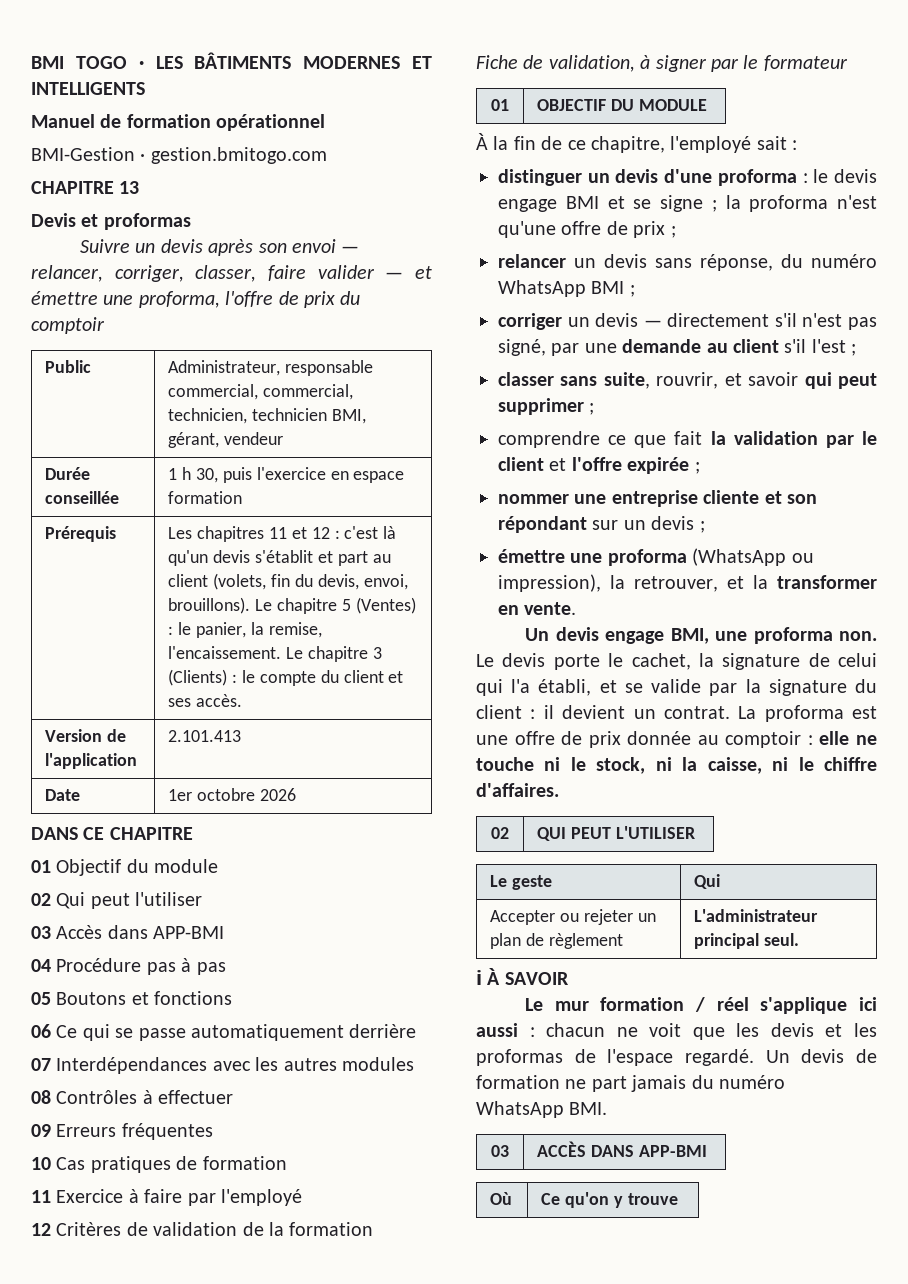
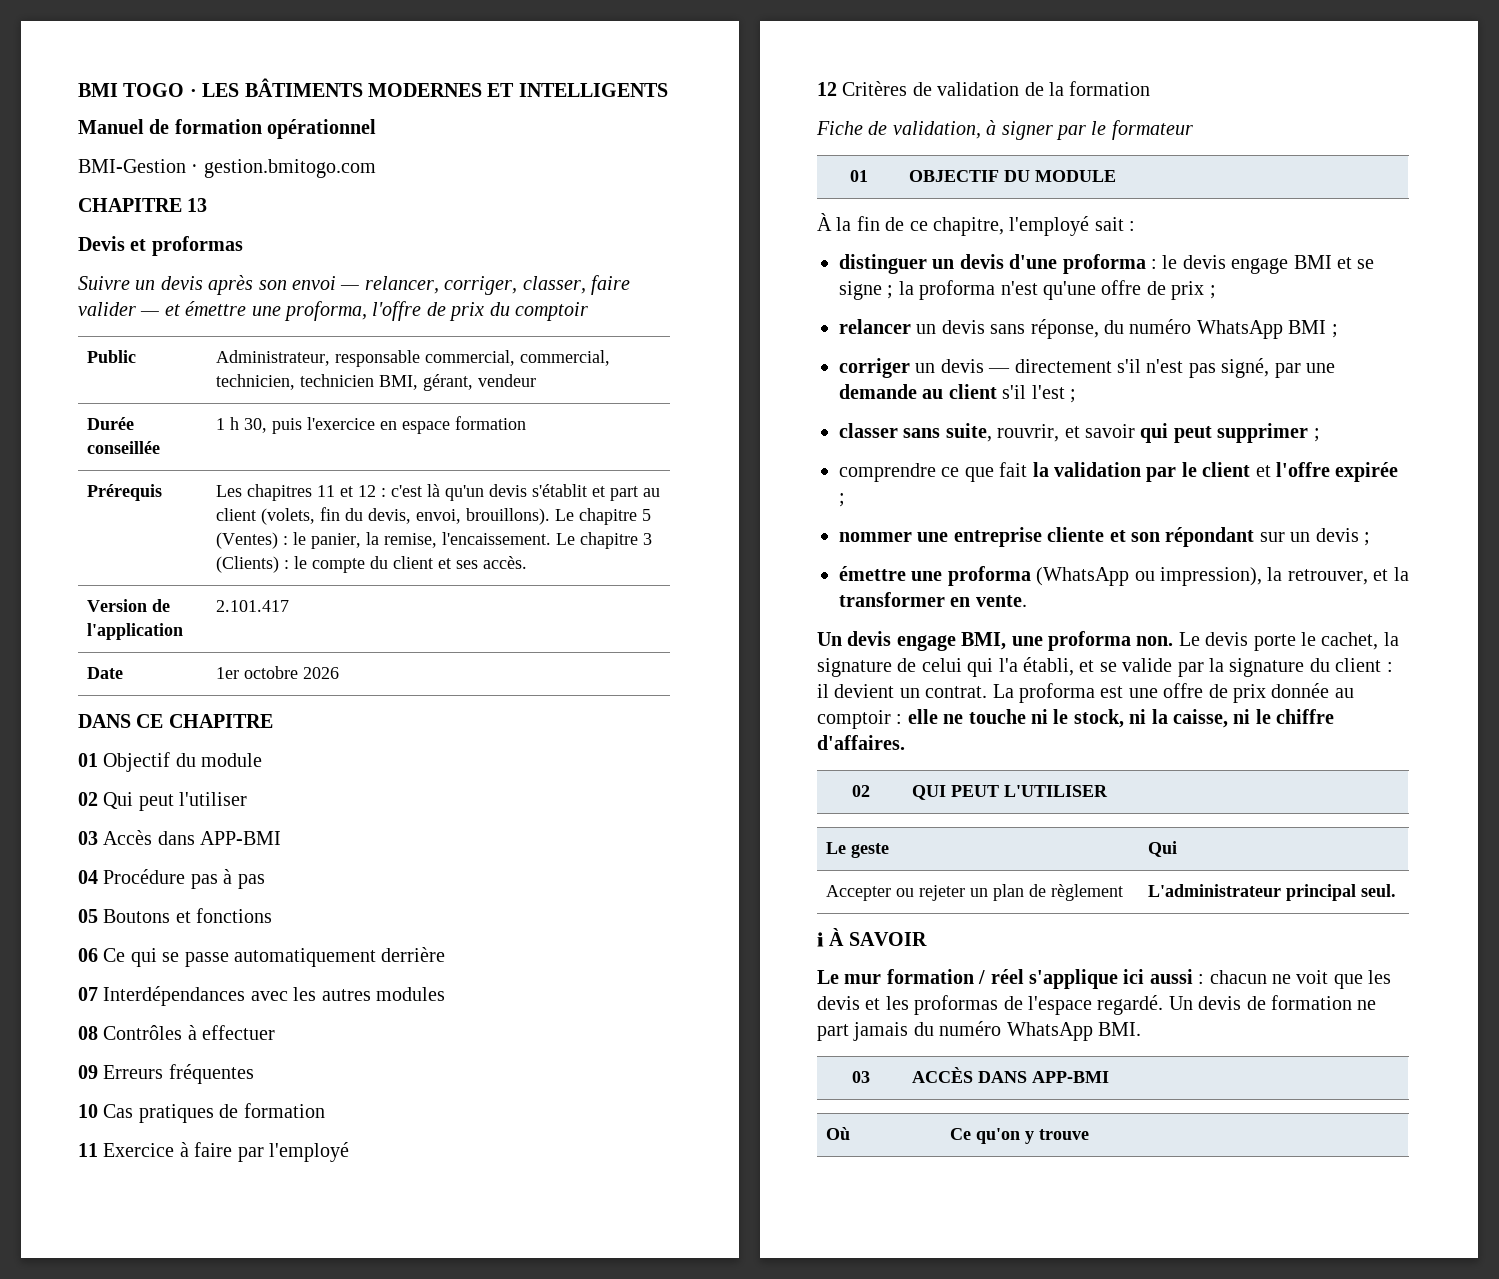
- Version de l'application | 2.101.413
+ Version de l'application | 2.101.417

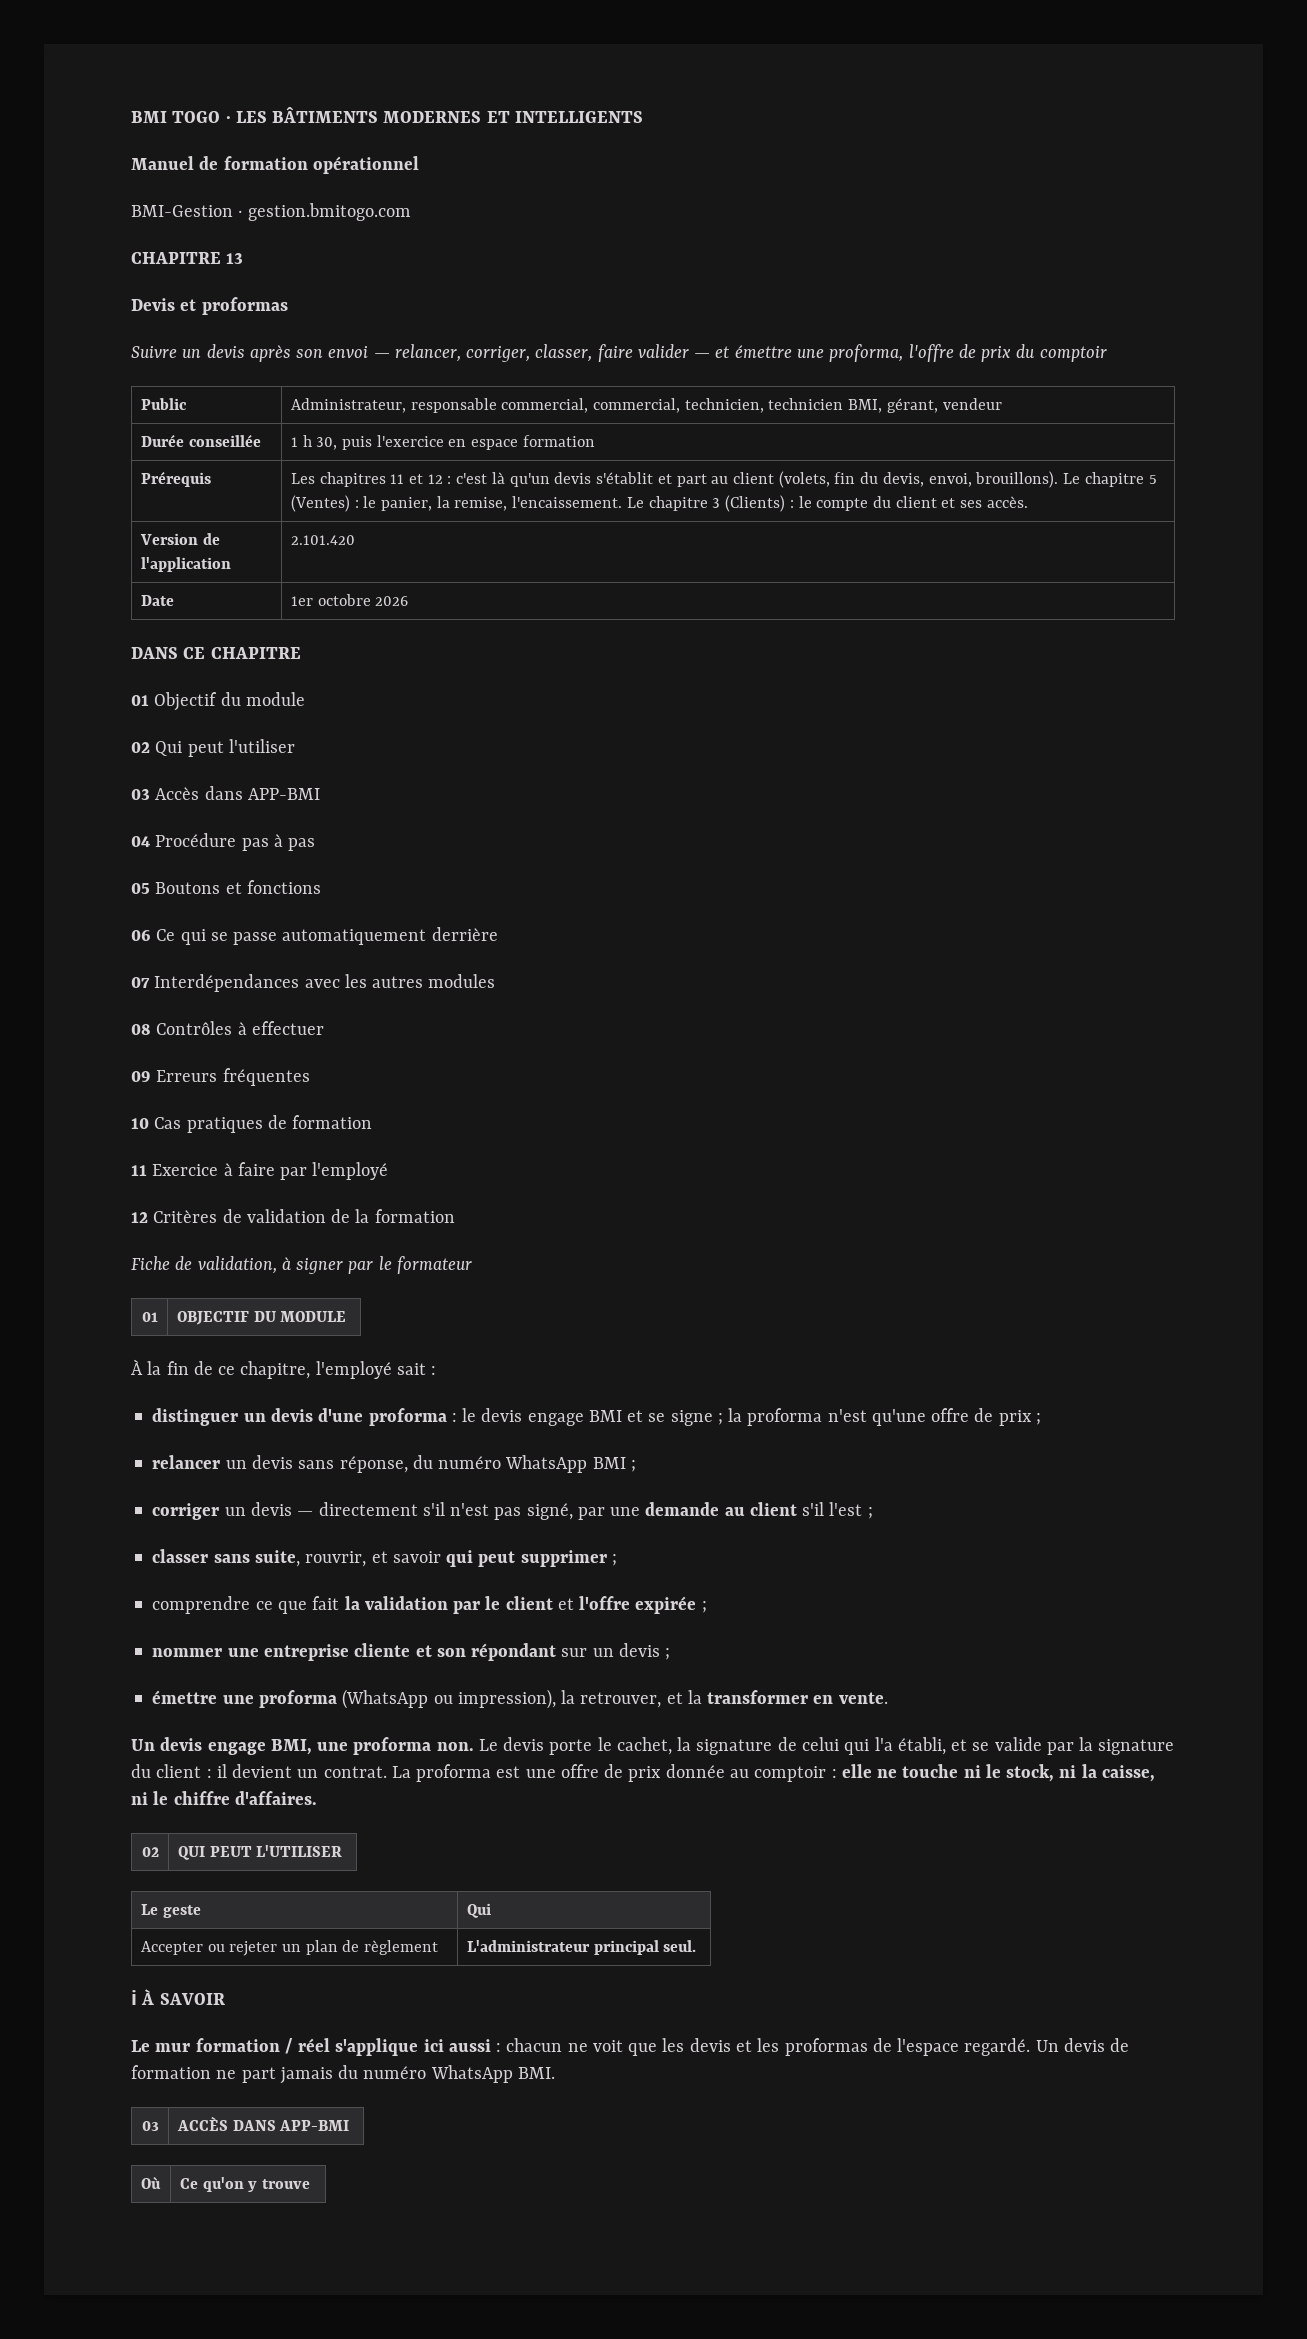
- Version de l'application | 2.101.417
+ Version de l'application | 2.101.420

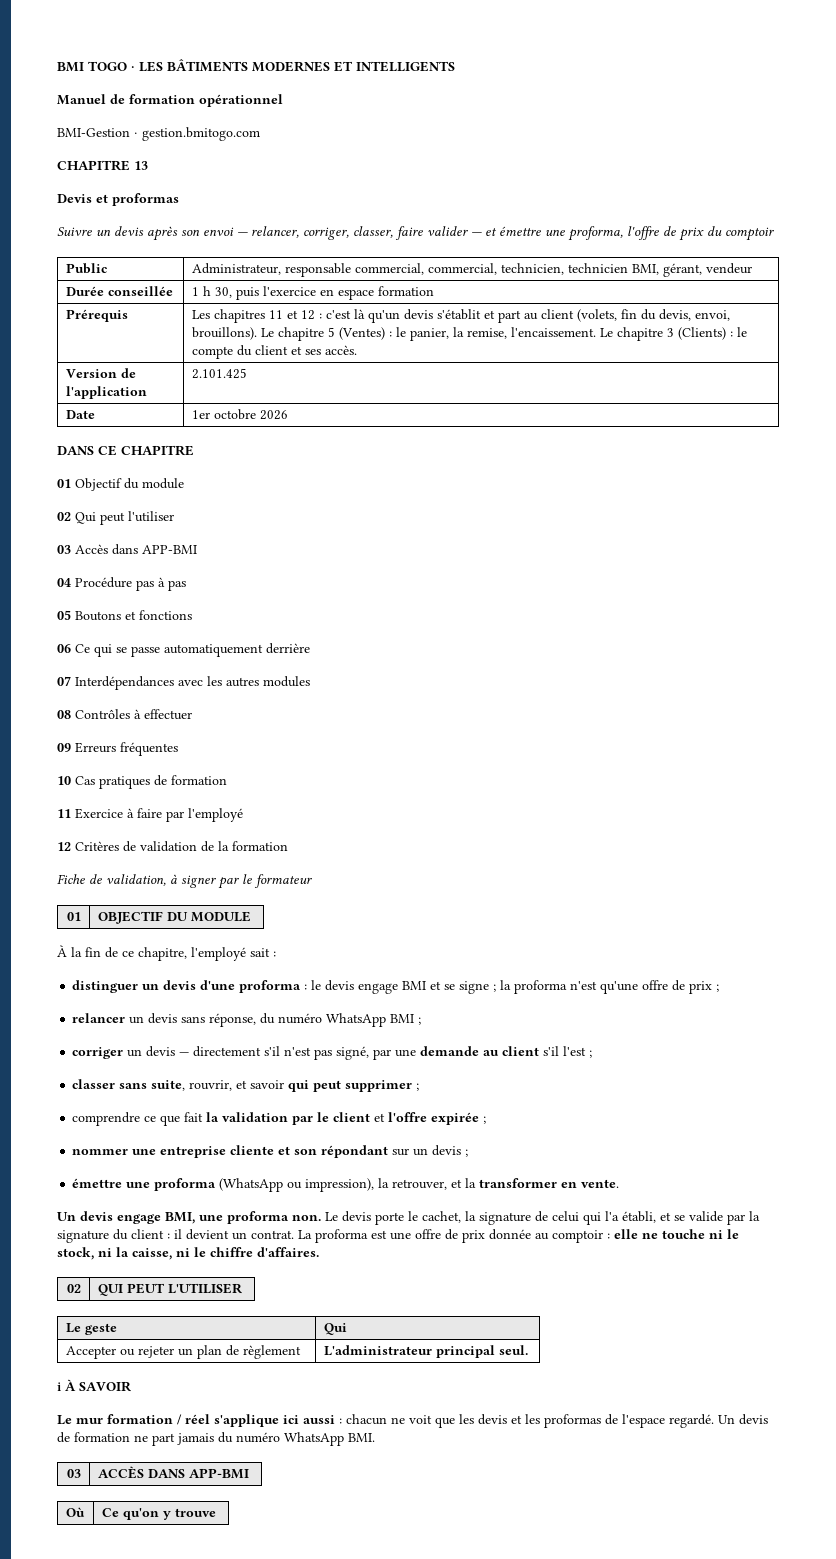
- Version de l'application | 2.101.420
+ Version de l'application | 2.101.425

